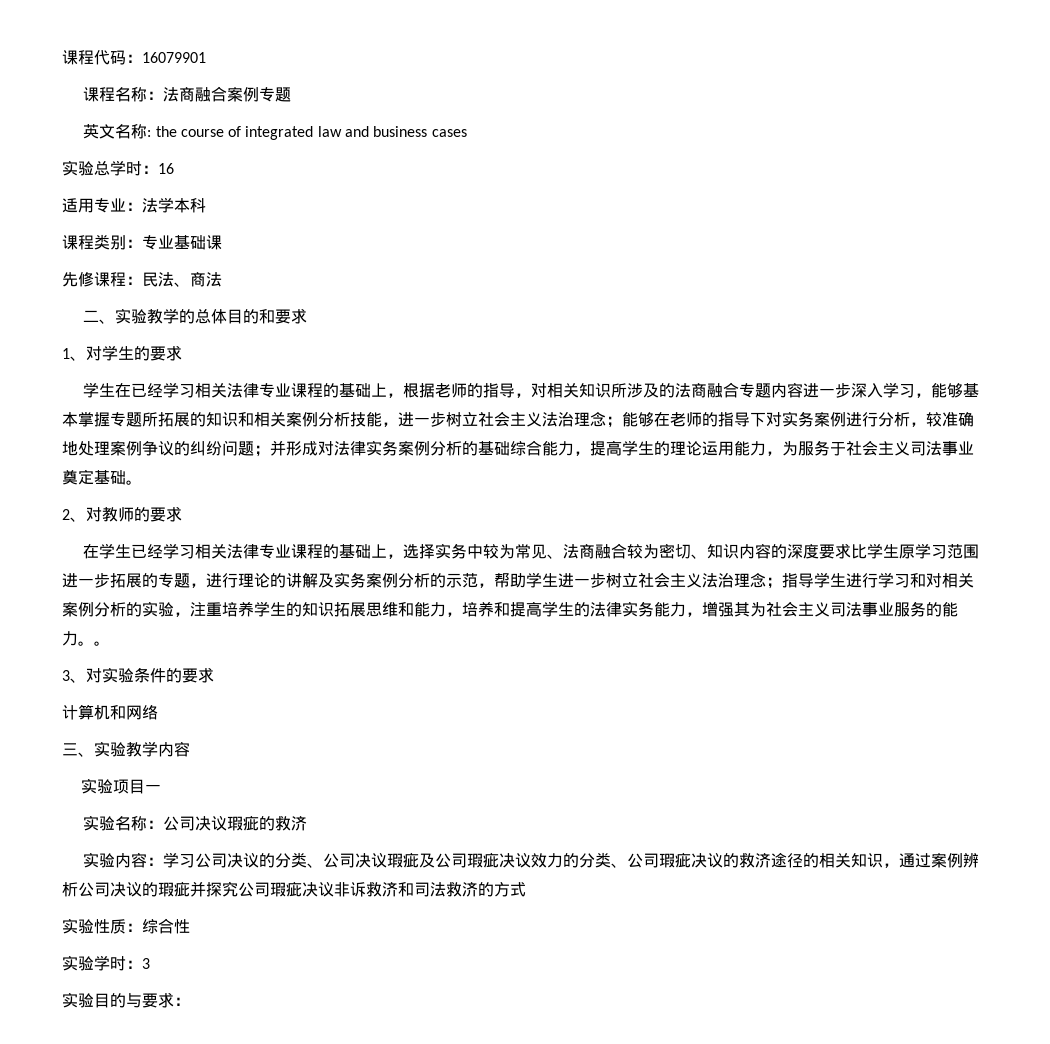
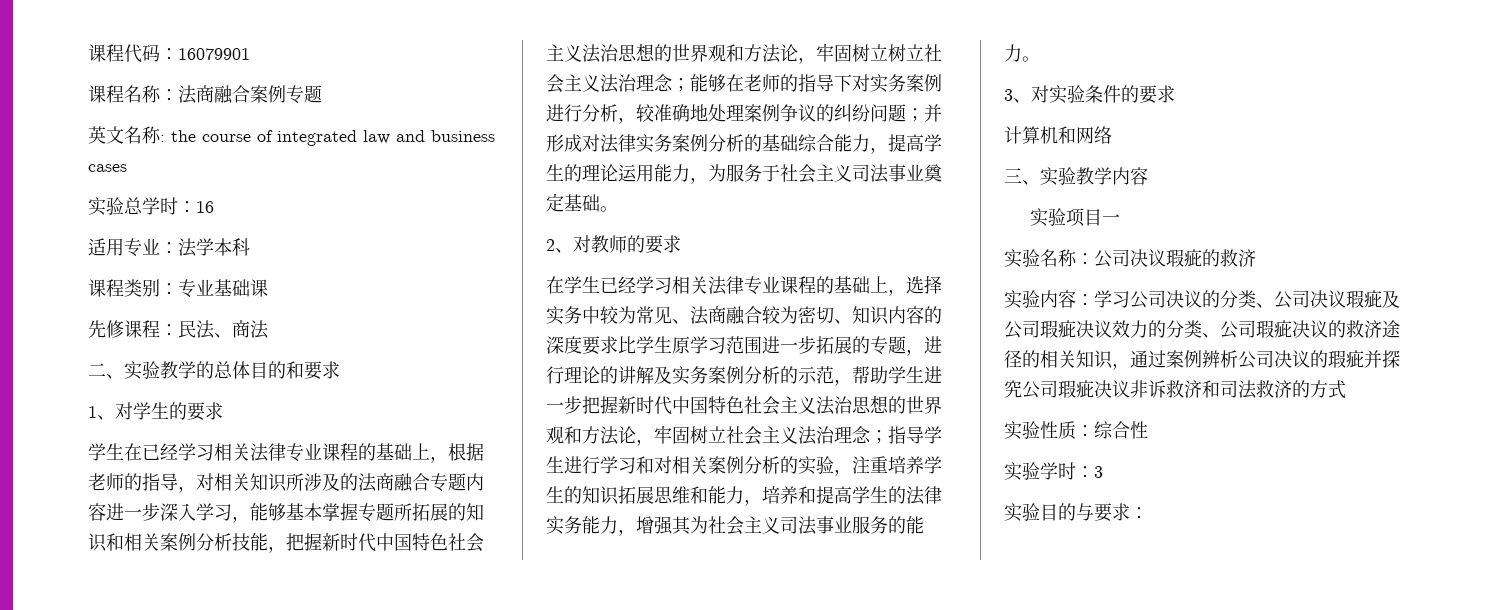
- 学生在已经学习相关法律专业课程的基础上，根据老师的指导，对相关知识所涉及的法商融合专题内容进一步深入学习，能够基本掌握专题所拓展的知识和相关案例分析技能，进一步树立社会主义法治理念；
+ 学生在已经学习相关法律专业课程的基础上，根据老师的指导，对相关知识所涉及的法商融合专题内容进一步深入学习，能够基本掌握专题所拓展的知识和相关案例分析技能，把握新时代中国特色社会主义法治思想的世界观和方法论，牢固树立树立社会主义法治理念；
- 在学生已经学习相关法律专业课程的基础上，选择实务中较为常见、法商融合较为密切、知识内容的深度要求比学生原学习范围进一步拓展的专题，进行理论的讲解及实务案例分析的示范，帮助学生进一步树立社会主义法治理念；
+ 在学生已经学习相关法律专业课程的基础上，选择实务中较为常见、法商融合较为密切、知识内容的深度要求比学生原学习范围进一步拓展的专题，进行理论的讲解及实务案例分析的示范，帮助学生进一步把握新时代中国特色社会主义法治思想的世界观和方法论，牢固树立社会主义法治理念；
- 指导学生进行学习和对相关案例分析的实验，注重培养学生的知识拓展思维和能力，培养和提高学生的法律实务能力，增强其为社会主义司法事业服务的能力。。
+ 指导学生进行学习和对相关案例分析的实验，注重培养学生的知识拓展思维和能力，培养和提高学生的法律实务能力，增强其为社会主义司法事业服务的能力。

